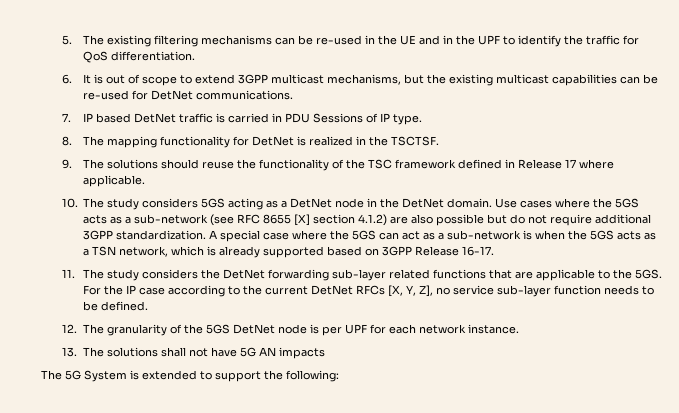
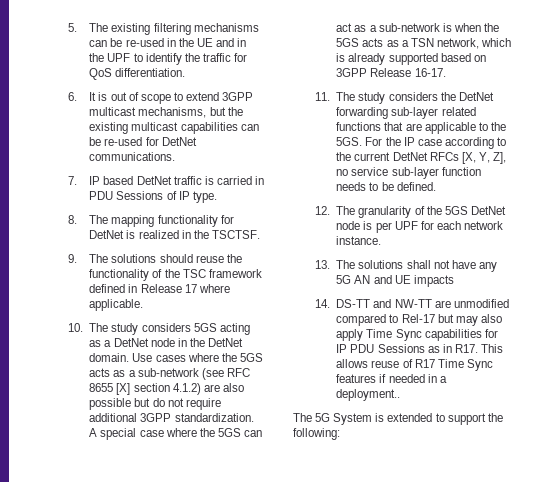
- 13. The solutions shall not have 5G AN impacts
+ 13. The solutions shall not have any 5G AN and UE impacts
+ 14. DS-TT and NW-TT are unmodified compared to Rel-17 but may also apply Time Sync capabilities for IP PDU Sessions as in R17. This allows reuse of R17 Time Sync features if needed in a deployment..

